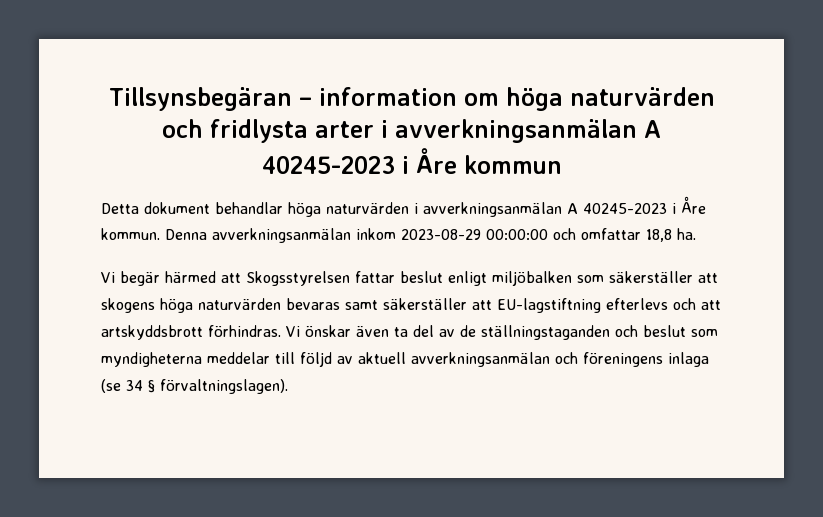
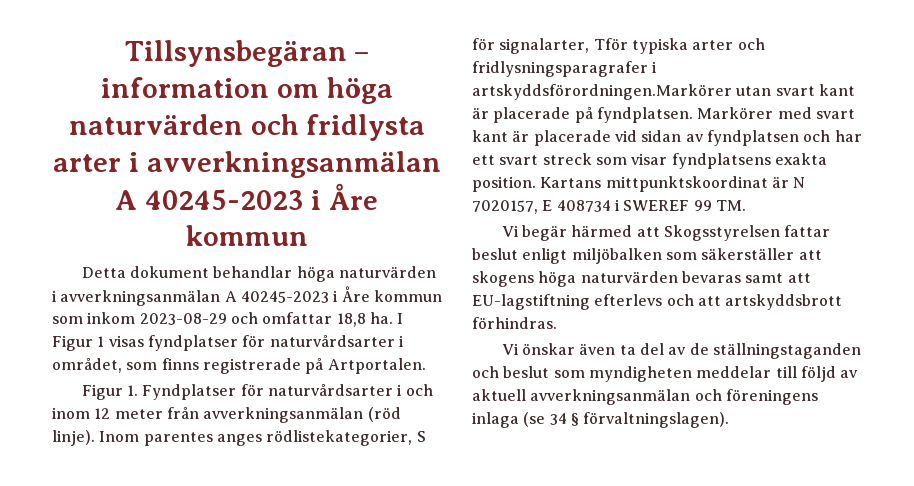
- Detta dokument behandlar höga naturvärden i avverkningsanmälan A 40245-2023 i Åre kommun. Denna avverkningsanmälan inkom 2023-08-29 00:00:00 och omfattar 18,8 ha.
+ Detta dokument behandlar höga naturvärden i avverkningsanmälan A 40245-2023 i Åre kommun som inkom 2023-08-29 och omfattar 18,8 ha. I Figur 1 visas fyndplatser för naturvårdsarter i området, som finns registrerade på Artportalen.
+ Figur 1. Fyndplatser för naturvårdsarter i och inom 12 meter från avverkningsanmälan (röd linje). Inom parentes anges rödlistekategorier, S för signalarter, Tför typiska arter och fridlysningsparagrafer i artskyddsförordningen.Markörer utan svart kant är placerade på fyndplatsen. Markörer med svart kant är placerade vid sidan av fyndplatsen och har ett svart streck som visar fyndplatsens exakta position. Kartans mittpunktskoordinat är N 7020157, E 408734 i SWEREF 99 TM.
- Vi begär härmed att Skogsstyrelsen fattar beslut enligt miljöbalken som säkerställer att skogens höga naturvärden bevaras samt säkerställer att EU-lagstiftning efterlevs och att artskyddsbrott förhindras. Vi önskar även ta del av de ställningstaganden och beslut som myndigheterna meddelar till följd av aktuell avverkningsanmälan och föreningens inlaga (se 34 § förvaltningslagen).
+ Vi begär härmed att Skogsstyrelsen fattar beslut enligt miljöbalken som säkerställer att skogens höga naturvärden bevaras samt att EU-lagstiftning efterlevs och att artskyddsbrott förhindras.
+ Vi önskar även ta del av de ställningstaganden och beslut som myndigheten meddelar till följd av aktuell avverkningsanmälan och föreningens inlaga (se 34 § förvaltningslagen).

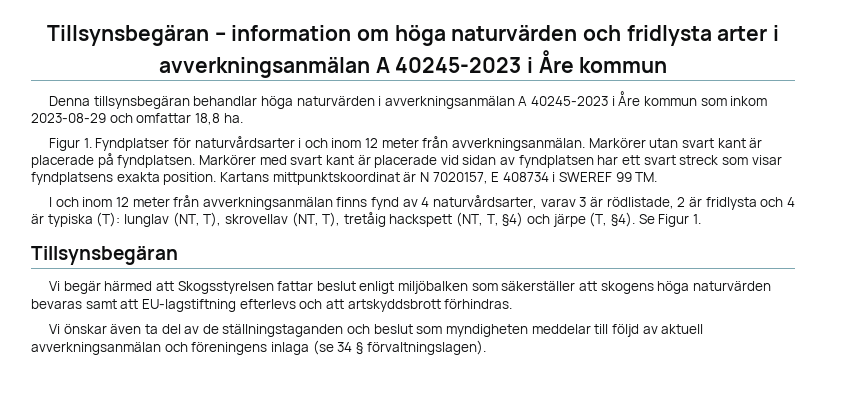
- Detta dokument behandlar höga naturvärden i avverkningsanmälan A 40245-2023 i Åre kommun som inkom 2023-08-29 och omfattar 18,8 ha. I Figur 1 visas fyndplatser för naturvårdsarter i området, som finns registrerade på Artportalen.
+ Denna tillsynsbegäran behandlar höga naturvärden i avverkningsanmälan A 40245-2023 i Åre kommun som inkom 2023-08-29 och omfattar 18,8 ha.
- Figur 1. Fyndplatser för naturvårdsarter i och inom 12 meter från avverkningsanmälan (röd linje). Inom parentes anges rödlistekategorier, S för signalarter, Tför typiska arter och fridlysningsparagrafer i artskyddsförordningen.Markörer utan svart kant är placerade på fyndplatsen.
+ Figur 1. Fyndplatser för naturvårdsarter i och inom 12 meter från avverkningsanmälan. Markörer utan svart kant är placerade på fyndplatsen.
- Markörer med svart kant är placerade vid sidan av fyndplatsen och har ett svart streck som visar fyndplatsens exakta position.
+ Markörer med svart kant är placerade vid sidan av fyndplatsen har ett svart streck som visar fyndplatsens exakta position.
+ I och inom 12 meter från avverkningsanmälan finns fynd av 4 naturvårdsarter, varav 3 är rödlistade, 2 är fridlysta och 4 är typiska (T): lunglav (NT, T), skrovellav (NT, T), tretåig hackspett (NT, T, §4) och järpe (T, §4). Se Figur 1.
+ Tillsynsbegäran

